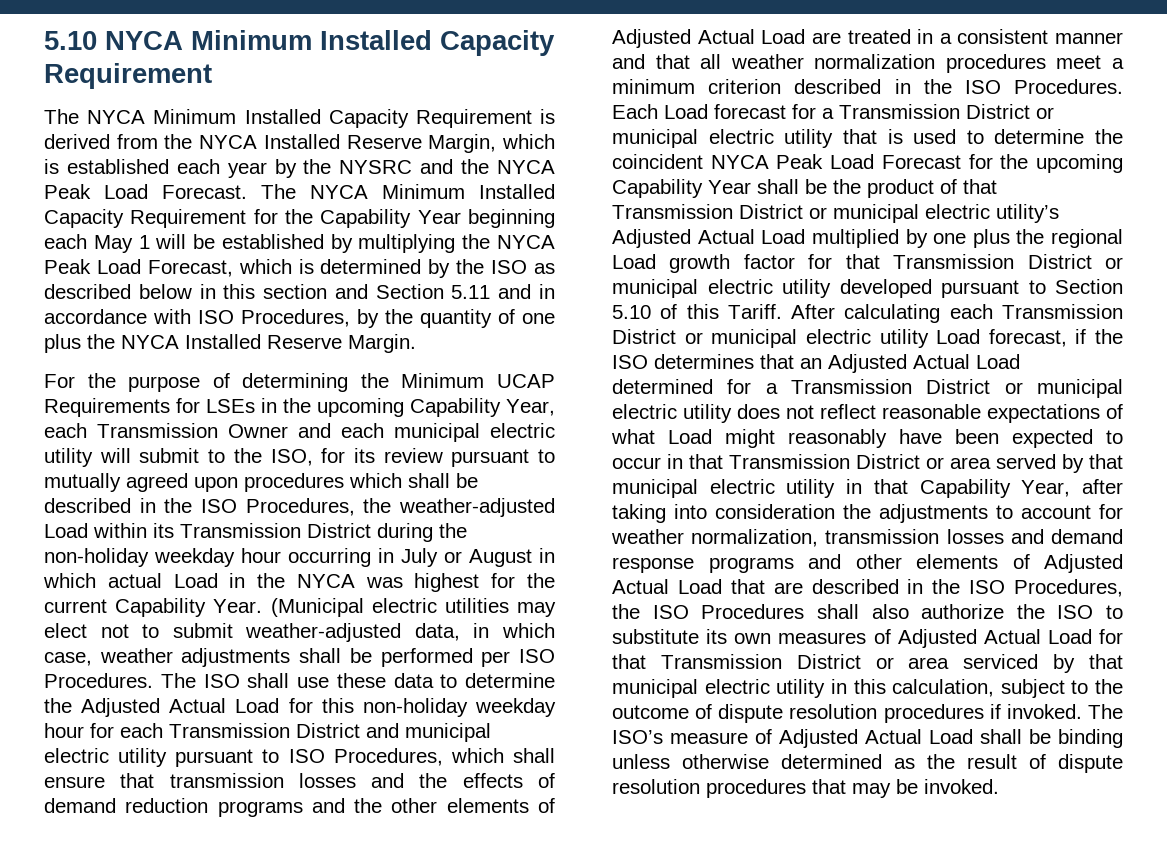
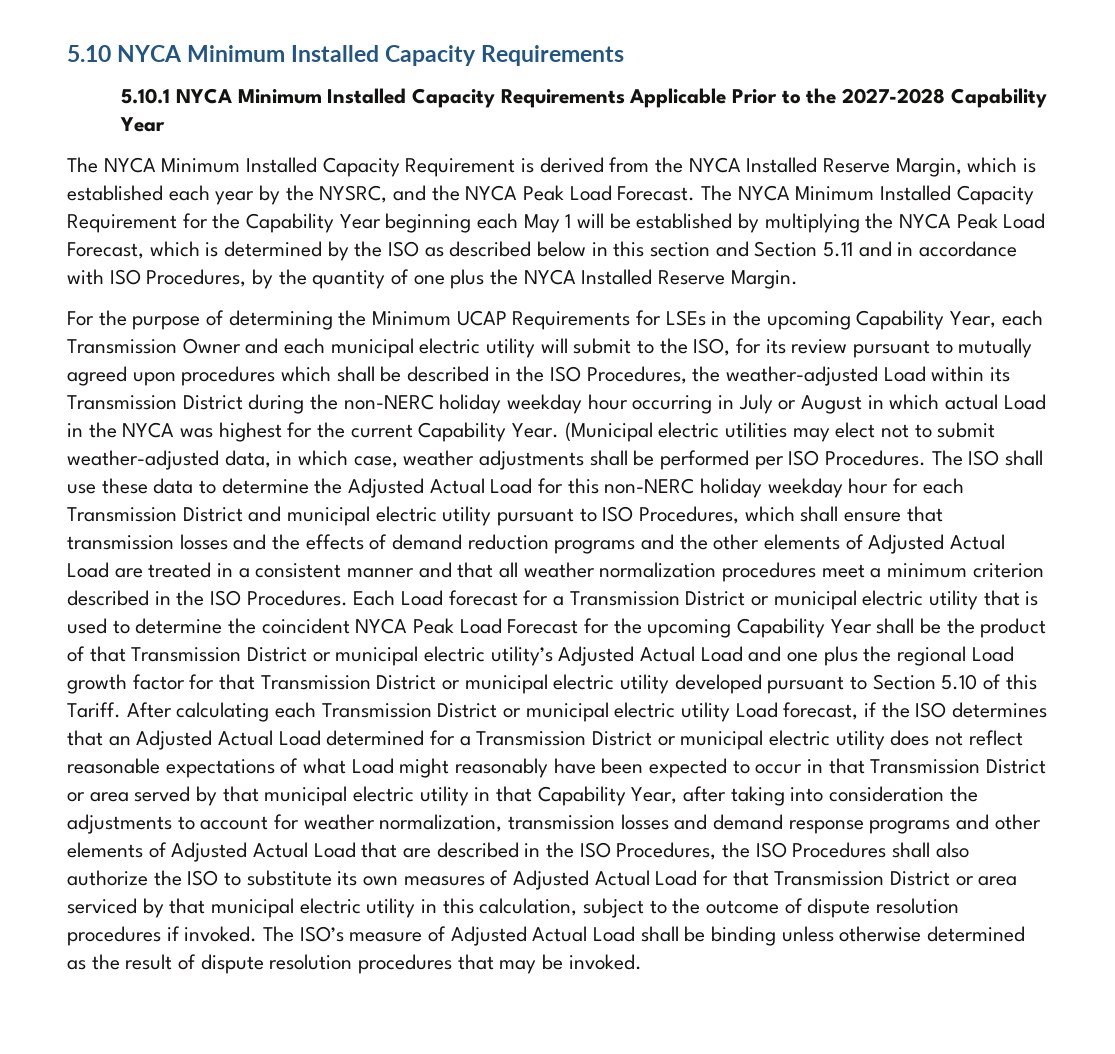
- 5.10 NYCA Minimum Installed Capacity Requirement
+ 5.10 NYCA Minimum Installed Capacity Requirements
+ 5.10.1 NYCA Minimum Installed Capacity Requirements Applicable Prior to the 2027-2028 Capability Year
- The NYCA Minimum Installed Capacity Requirement is derived from the NYCA Installed Reserve Margin, which is established each year by the NYSRC and the NYCA Peak Load Forecast.
+ The NYCA Minimum Installed Capacity Requirement is derived from the NYCA Installed Reserve Margin, which is established each year by the NYSRC, and the NYCA Peak Load Forecast.
- For the purpose of determining the Minimum UCAP Requirements for LSEs in the upcoming Capability Year, each Transmission Owner and each municipal electric utility will submit to the ISO, for its review pursuant to mutually agreed upon procedures which shall be described in the ISO Procedures, the weather-adjusted Load within its Transmission District during the non-holiday weekday hour occurring in July or August in which actual Load in the NYCA was highest for the current Capability Year.
+ For the purpose of determining the Minimum UCAP Requirements for LSEs in the upcoming Capability Year, each Transmission Owner and each municipal electric utility will submit to the ISO, for its review pursuant to mutually agreed upon procedures which shall be described in the ISO Procedures, the weather-adjusted Load within its Transmission District during the non-NERC holiday weekday hour occurring in July or August in which actual Load in the NYCA was highest for the current Capability Year.
- The ISO shall use these data to determine the Adjusted Actual Load for this non-holiday weekday hour for each Transmission District and municipal electric utility pursuant to ISO Procedures, which shall ensure that transmission losses and the effects of demand reduction programs and the other elements of Adjusted Actual Load are treated in a consistent manner and that all weather normalization procedures meet a minimum criterion described in the ISO Procedures.
+ The ISO shall use these data to determine the Adjusted Actual Load for this non-NERC holiday weekday hour for each Transmission District and municipal electric utility pursuant to ISO Procedures, which shall ensure that transmission losses and the effects of demand reduction programs and the other elements of Adjusted Actual Load are treated in a consistent manner and that all weather normalization procedures meet a minimum criterion described in the ISO Procedures.
- Each Load forecast for a Transmission District or municipal electric utility that is used to determine the coincident NYCA Peak Load Forecast for the upcoming Capability Year shall be the product of that Transmission District or municipal electric utility’s Adjusted Actual Load multiplied by one plus the regional Load growth factor for that Transmission District or municipal electric utility developed pursuant to Section 5.10 of this Tariff.
+ Each Load forecast for a Transmission District or municipal electric utility that is used to determine the coincident NYCA Peak Load Forecast for the upcoming Capability Year shall be the product of that Transmission District or municipal electric utility’s Adjusted Actual Load and one plus the regional Load growth factor for that Transmission District or municipal electric utility developed pursuant to Section 5.10 of this Tariff.

